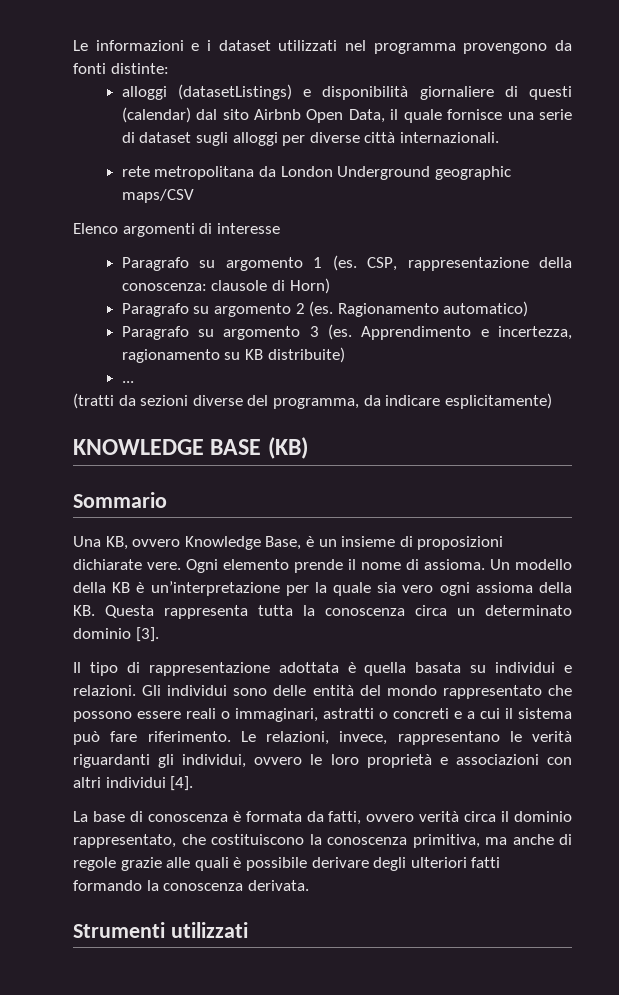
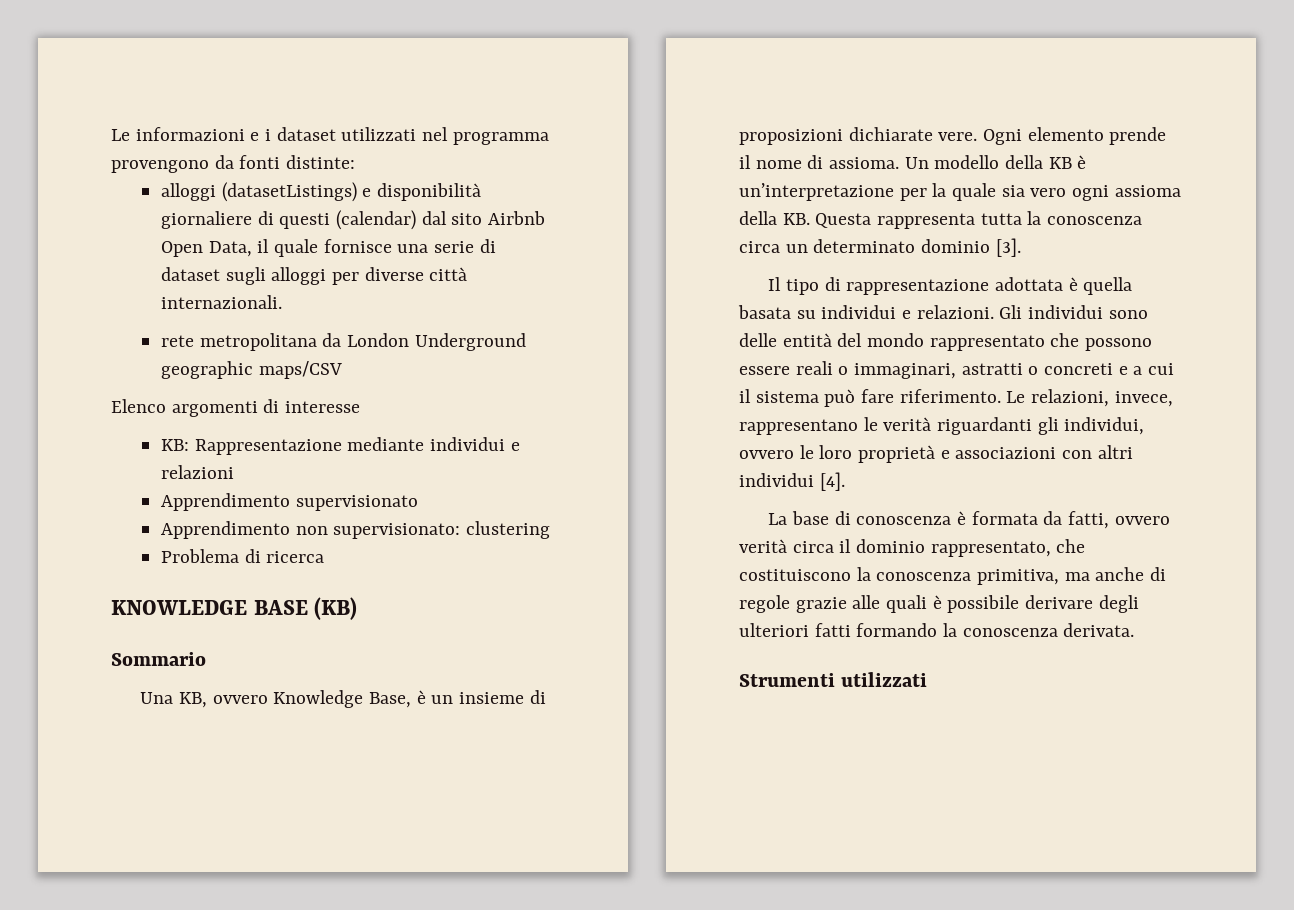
- Paragrafo su argomento 1 (es. CSP, rappresentazione della conoscenza: clausole di Horn)
- Paragrafo su argomento 2 (es. Ragionamento automatico)
- Paragrafo su argomento 3 (es. Apprendimento e incertezza, ragionamento su KB distribuite)
- ...
- (tratti da sezioni diverse del programma, da indicare esplicitamente)
+ KB: Rappresentazione mediante individui e relazioni
+ Apprendimento supervisionato
+ Apprendimento non supervisionato: clustering
+ Problema di ricerca

